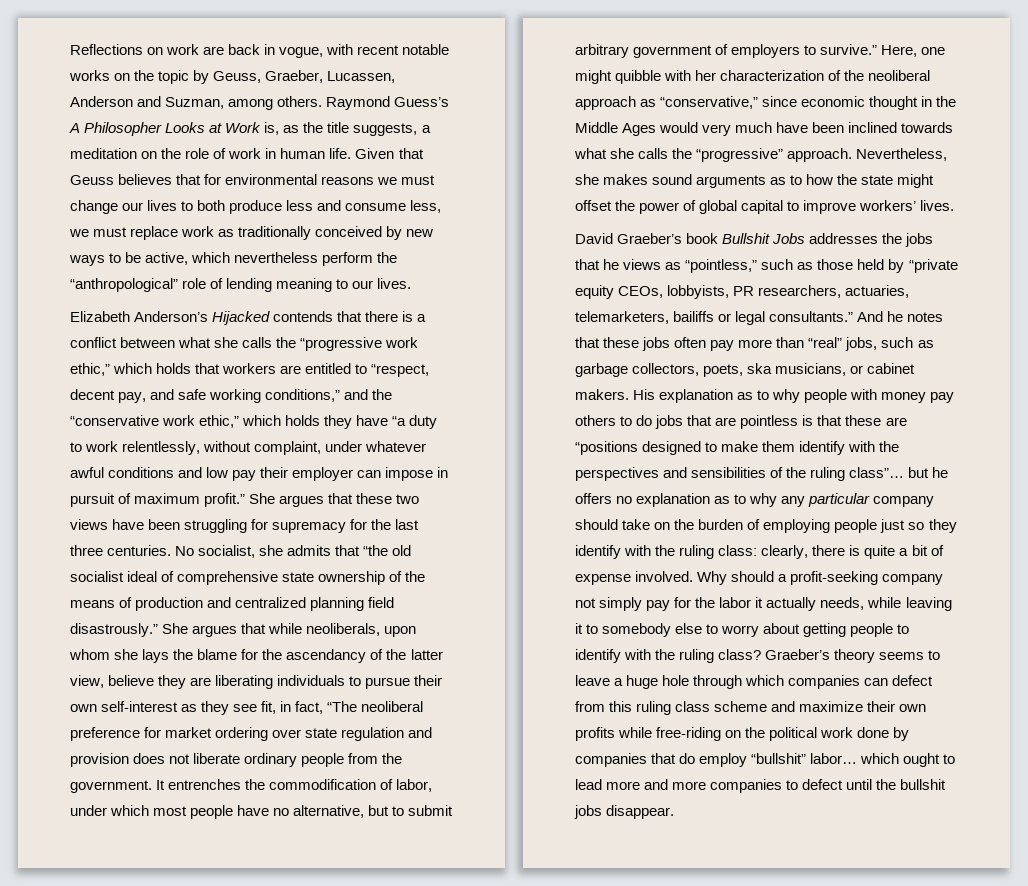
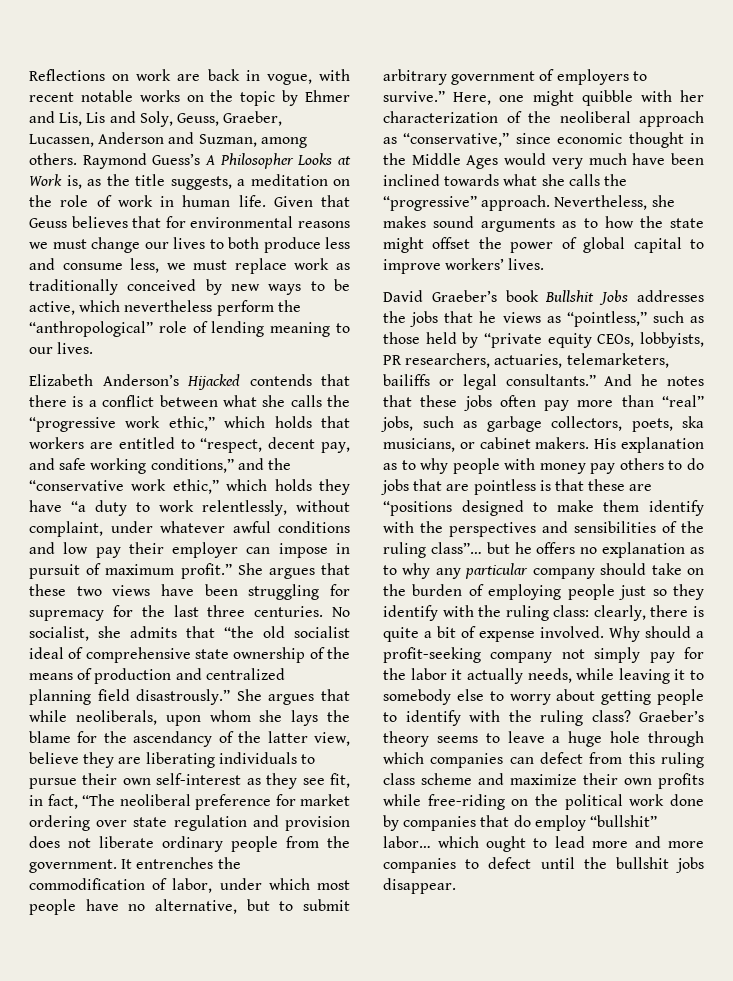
- Reflections on work are back in vogue, with recent notable works on the topic by Geuss, Graeber, Lucassen, Anderson and Suzman, among others.
+ Reflections on work are back in vogue, with recent notable works on the topic by Ehmer and Lis, Lis and Soly, Geuss, Graeber, Lucassen, Anderson and Suzman, among others.

